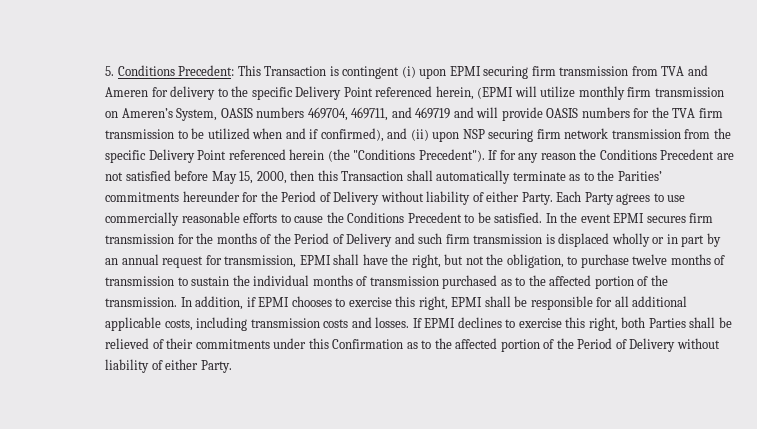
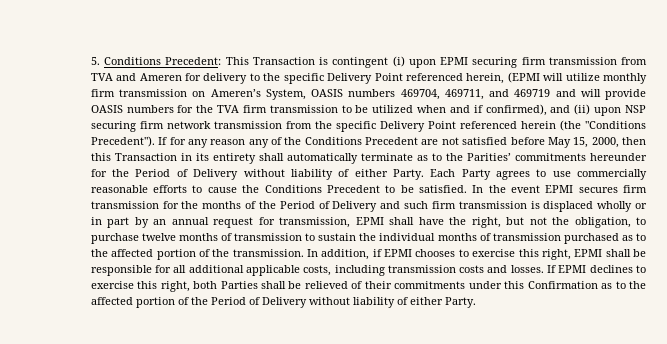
- If for any reason the Conditions Precedent are not satisfied before May 15, 2000, then this Transaction shall automatically terminate as to the Parities’ commitments hereunder for the Period of Delivery without liability of either Party.
+ If for any reason any of the Conditions Precedent are not satisfied before May 15, 2000, then this Transaction in its entirety shall automatically terminate as to the Parities’ commitments hereunder for the Period of Delivery without liability of either Party.

